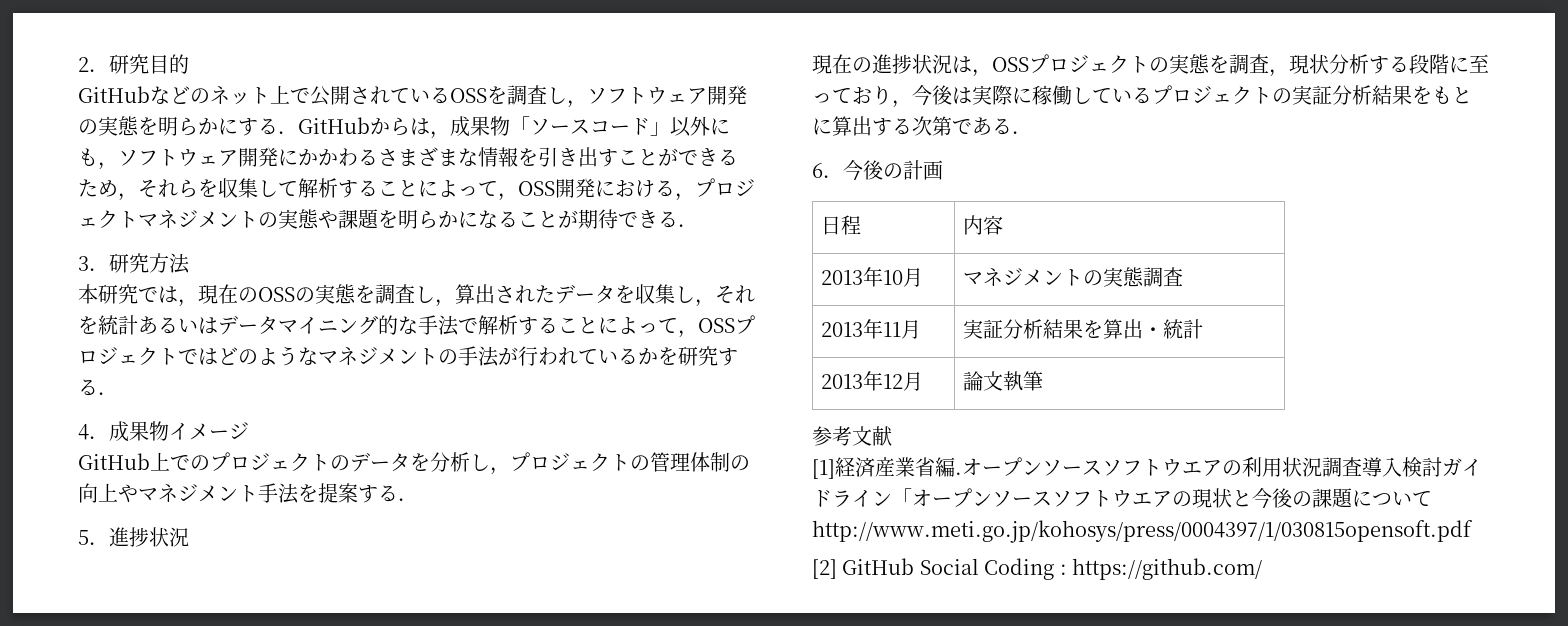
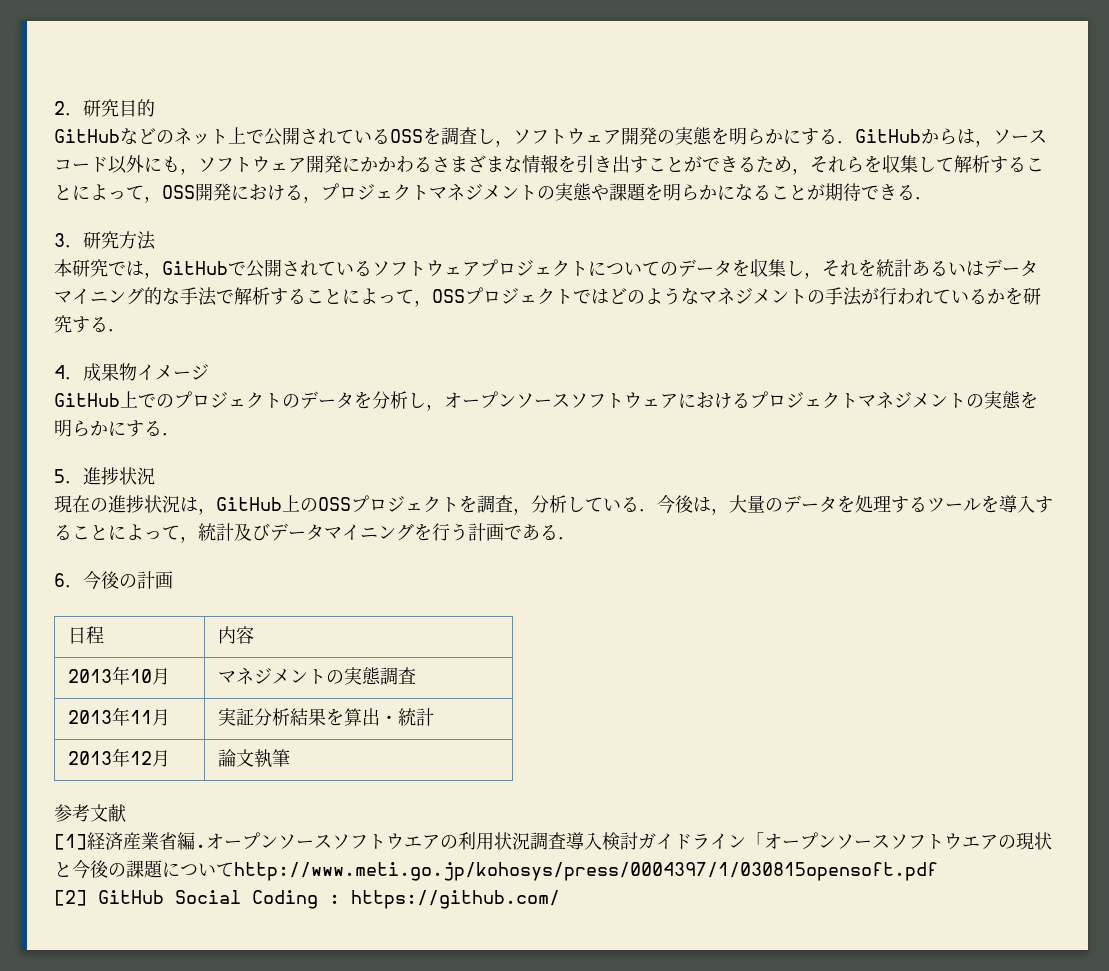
- GitHubなどのネット上で公開されているOSSを調査し，ソフトウェア開発の実態を明らかにする．GitHubからは，成果物「ソースコード」以外にも，ソフトウェア開発にかかわるさまざまな情報を引き出すことができるため，それらを収集して解析することによって，OSS開発における，プロジェクトマネジメントの実態や課題を明らかになることが期待できる．
+ GitHubなどのネット上で公開されているOSSを調査し，ソフトウェア開発の実態を明らかにする．GitHubからは，ソースコード以外にも，ソフトウェア開発にかかわるさまざまな情報を引き出すことができるため，それらを収集して解析することによって，OSS開発における，プロジェクトマネジメントの実態や課題を明らかになることが期待できる．
- 本研究では，現在のOSSの実態を調査し，算出されたデータを収集し，それを統計あるいはデータマイニング的な手法で解析することによって，OSSプロジェクトではどのようなマネジメントの手法が行われているかを研究する．
+ 本研究では，GitHubで公開されているソフトウェアプロジェクトについてのデータを収集し，それを統計あるいはデータマイニング的な手法で解析することによって，OSSプロジェクトではどのようなマネジメントの手法が行われているかを研究する．
- GitHub上でのプロジェクトのデータを分析し，プロジェクトの管理体制の向上やマネジメント手法を提案する．
+ GitHub上でのプロジェクトのデータを分析し，オープンソースソフトウェアにおけるプロジェクトマネジメントの実態を明らかにする．
- 現在の進捗状況は，OSSプロジェクトの実態を調査，現状分析する段階に至っており，今後は実際に稼働しているプロジェクトの実証分析結果をもとに算出する次第である．
+ 現在の進捗状況は，GitHub上のOSSプロジェクトを調査，分析している．今後は，大量のデータを処理するツールを導入することによって，統計及びデータマイニングを行う計画である．

